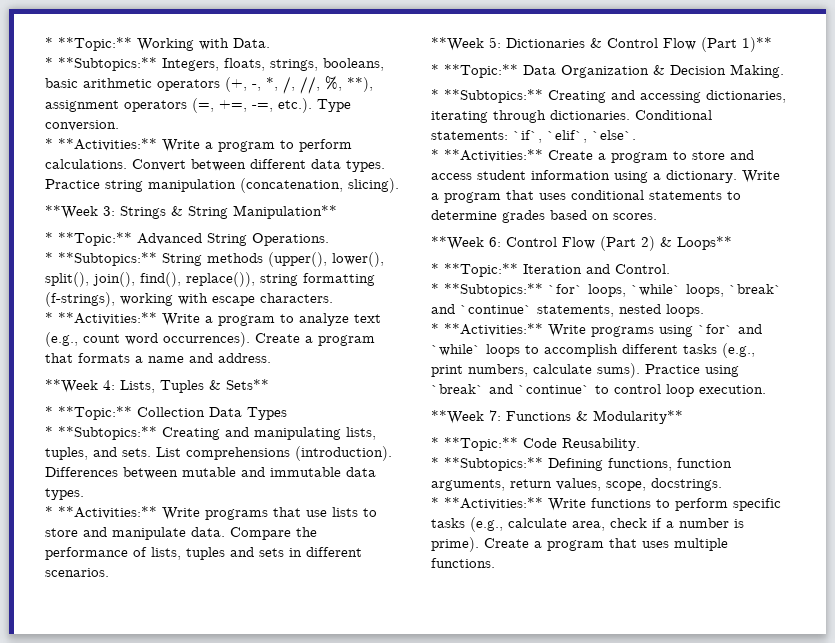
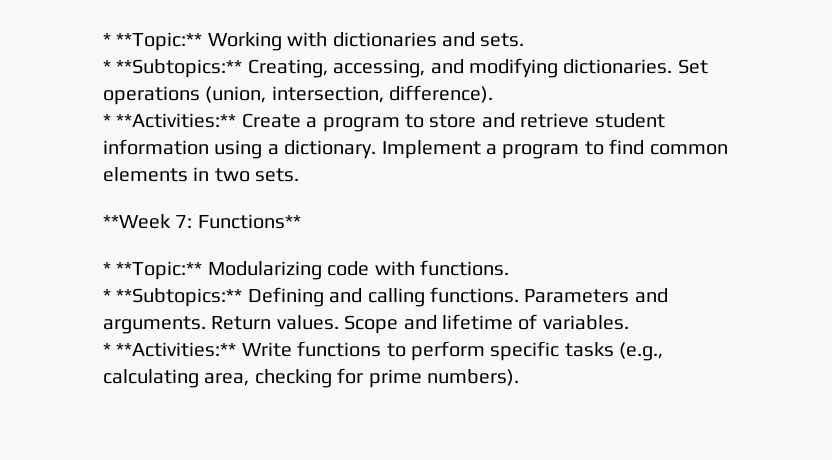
- * **Topic:** Working with Data.
- * **Subtopics:** Integers, floats, strings, booleans, basic arithmetic operators (+, -, *, /, //, %, **), assignment operators (=, +=, -=, etc.). Type conversion.
- * **Activities:** Write a program to perform calculations. Convert between different data types. Practice string manipulation (concatenation, slicing).
- **Week 3: Strings & String Manipulation**
- * **Topic:** Advanced String Operations.
- * **Subtopics:** String methods (upper(), lower(), split(), join(), find(), replace()), string formatting (f-strings), working with escape characters.
- * **Activities:** Write a program to analyze text (e.g., count word occurrences). Create a program that formats a name and address.
- **Week 4: Lists, Tuples & Sets**
- * **Topic:** Collection Data Types
- * **Subtopics:** Creating and manipulating lists, tuples, and sets. List comprehensions (introduction). Differences between mutable and immutable data types.
- * **Activities:** Write programs that use lists to store and manipulate data. Compare the performance of lists, tuples and sets in different scenarios.
- **Week 5: Dictionaries & Control Flow (Part 1)**
- * **Topic:** Data Organization & Decision Making.
- * **Subtopics:** Creating and accessing dictionaries, iterating through dictionaries. Conditional statements: `if`, `elif`, `else`.
+ * **Topic:** Working with dictionaries and sets.
+ * **Subtopics:** Creating, accessing, and modifying dictionaries. Set operations (union, intersection, difference).
- * **Activities:** Create a program to store and access student information using a dictionary.
+ * **Activities:** Create a program to store and retrieve student information using a dictionary.
- Write a program that uses conditional statements to determine grades based on scores.
- **Week 6: Control Flow (Part 2) & Loops**
- * **Topic:** Iteration and Control.
- * **Subtopics:** `for` loops, `while` loops, `break` and `continue` statements, nested loops.
- * **Activities:** Write programs using `for` and `while` loops to accomplish different tasks (e.g., print numbers, calculate sums). Practice using `break` and `continue` to control loop execution.
- **Week 7: Functions & Modularity**
- * **Topic:** Code Reusability.
- * **Subtopics:** Defining functions, function arguments, return values, scope, docstrings.
+ Implement a program to find common elements in two sets.
+ **Week 7: Functions**
+ * **Topic:** Modularizing code with functions.
+ * **Subtopics:** Defining and calling functions. Parameters and arguments. Return values. Scope and lifetime of variables.
- * **Activities:** Write functions to perform specific tasks (e.g., calculate area, check if a number is prime). Create a program that uses multiple functions.
+ * **Activities:** Write functions to perform specific tasks (e.g., calculating area, checking for prime numbers).

